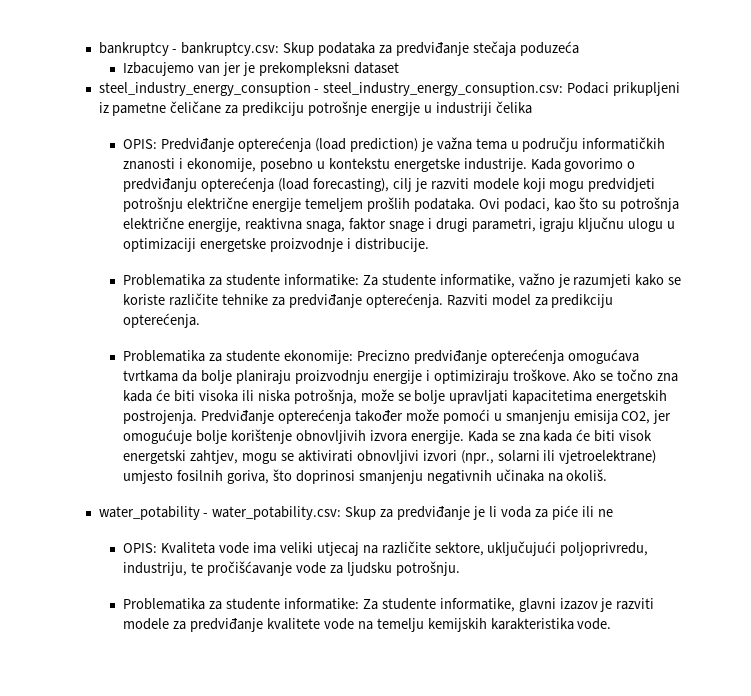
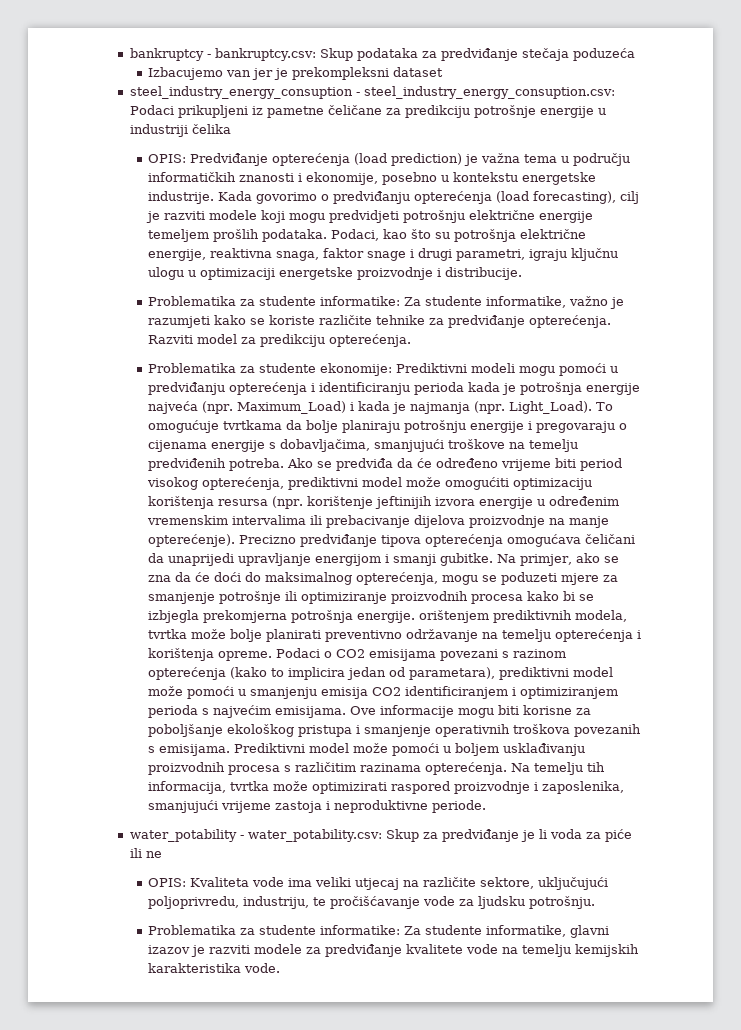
- Ovi podaci, kao što su potrošnja električne energije, reaktivna snaga, faktor snage i drugi parametri, igraju ključnu ulogu u optimizaciji energetske proizvodnje i distribucije.
+ Podaci, kao što su potrošnja električne energije, reaktivna snaga, faktor snage i drugi parametri, igraju ključnu ulogu u optimizaciji energetske proizvodnje i distribucije.
- Problematika za studente ekonomije: Precizno predviđanje opterećenja omogućava tvrtkama da bolje planiraju proizvodnju energije i optimiziraju troškove. Ako se točno zna kada će biti visoka ili niska potrošnja, može se bolje upravljati kapacitetima energetskih postrojenja. Predviđanje opterećenja također može pomoći u smanjenju emisija CO2, jer omogućuje bolje korištenje obnovljivih izvora energije. Kada se zna kada će biti visok energetski zahtjev, mogu se aktivirati obnovljivi izvori (npr., solarni ili vjetroelektrane) umjesto fosilnih goriva, što doprinosi smanjenju negativnih učinaka na okoliš.
+ Problematika za studente ekonomije: Prediktivni modeli mogu pomoći u predviđanju opterećenja i identificiranju perioda kada je potrošnja energije najveća (npr. Maximum_Load) i kada je najmanja (npr. Light_Load). To omogućuje tvrtkama da bolje planiraju potrošnju energije i pregovaraju o cijenama energije s dobavljačima, smanjujući troškove na temelju predviđenih potreba. Ako se predviđa da će određeno vrijeme biti period visokog opterećenja, prediktivni model može omogućiti optimizaciju korištenja resursa (npr. korištenje jeftinijih izvora energije u određenim vremenskim intervalima ili prebacivanje dijelova proizvodnje na manje opterećenje). Precizno predviđanje tipova opterećenja omogućava čeličani da unaprijedi upravljanje energijom i smanji gubitke. Na primjer, ako se zna da će doći do maksimalnog opterećenja, mogu se poduzeti mjere za smanjenje potrošnje ili optimiziranje proizvodnih procesa kako bi se izbjegla prekomjerna potrošnja energije. orištenjem prediktivnih modela, tvrtka može bolje planirati preventivno održavanje na temelju opterećenja i korištenja opreme. Podaci o CO2 emisijama povezani s razinom opterećenja (kako to implicira jedan od parametara), prediktivni model može pomoći u smanjenju emisija CO2 identificiranjem i optimiziranjem perioda s najvećim emisijama. Ove informacije mogu biti korisne za poboljšanje ekološkog pristupa i smanjenje operativnih troškova povezanih s emisijama. Prediktivni model može pomoći u boljem usklađivanju proizvodnih procesa s različitim razinama opterećenja. Na temelju tih informacija, tvrtka može optimizirati raspored proizvodnje i zaposlenika, smanjujući vrijeme zastoja i neproduktivne periode.

